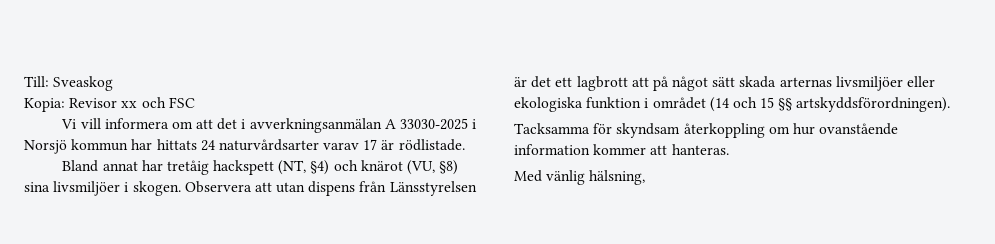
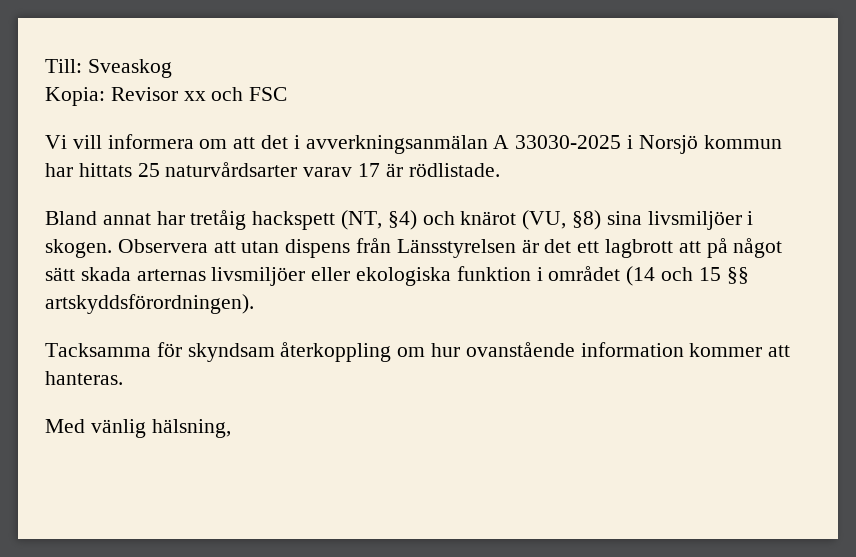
- Vi vill informera om att det i avverkningsanmälan A 33030-2025 i Norsjö kommun har hittats 24 naturvårdsarter varav 17 är rödlistade.
+ Vi vill informera om att det i avverkningsanmälan A 33030-2025 i Norsjö kommun har hittats 25 naturvårdsarter varav 17 är rödlistade.

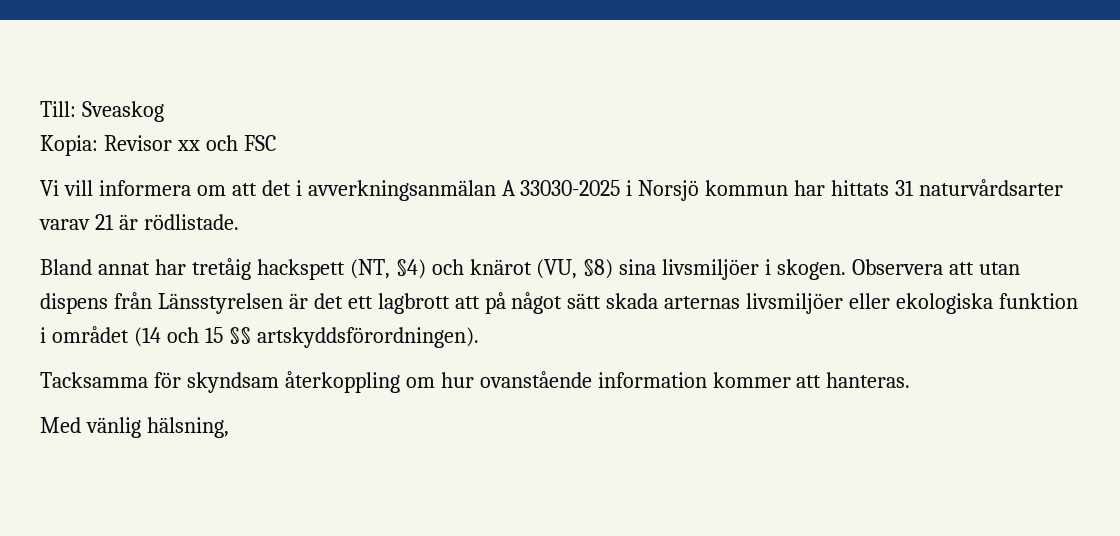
- Vi vill informera om att det i avverkningsanmälan A 33030-2025 i Norsjö kommun har hittats 25 naturvårdsarter varav 17 är rödlistade.
+ Vi vill informera om att det i avverkningsanmälan A 33030-2025 i Norsjö kommun har hittats 31 naturvårdsarter varav 21 är rödlistade.

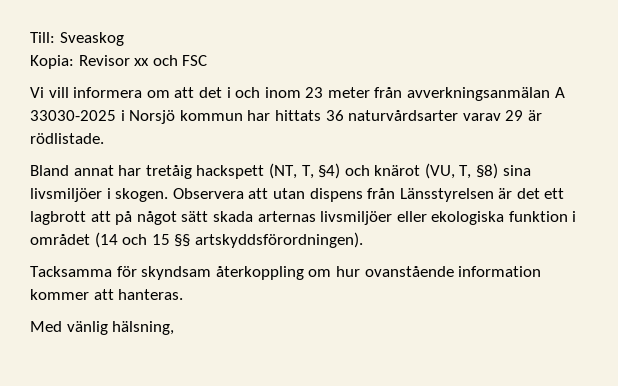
- Vi vill informera om att det i avverkningsanmälan A 33030-2025 i Norsjö kommun har hittats 31 naturvårdsarter varav 21 är rödlistade.
+ Vi vill informera om att det i och inom 23 meter från avverkningsanmälan A 33030-2025 i Norsjö kommun har hittats 36 naturvårdsarter varav 29 är rödlistade.
- Bland annat har tretåig hackspett (NT, §4) och knärot (VU, §8) sina livsmiljöer i skogen.
+ Bland annat har tretåig hackspett (NT, T, §4) och knärot (VU, T, §8) sina livsmiljöer i skogen.

